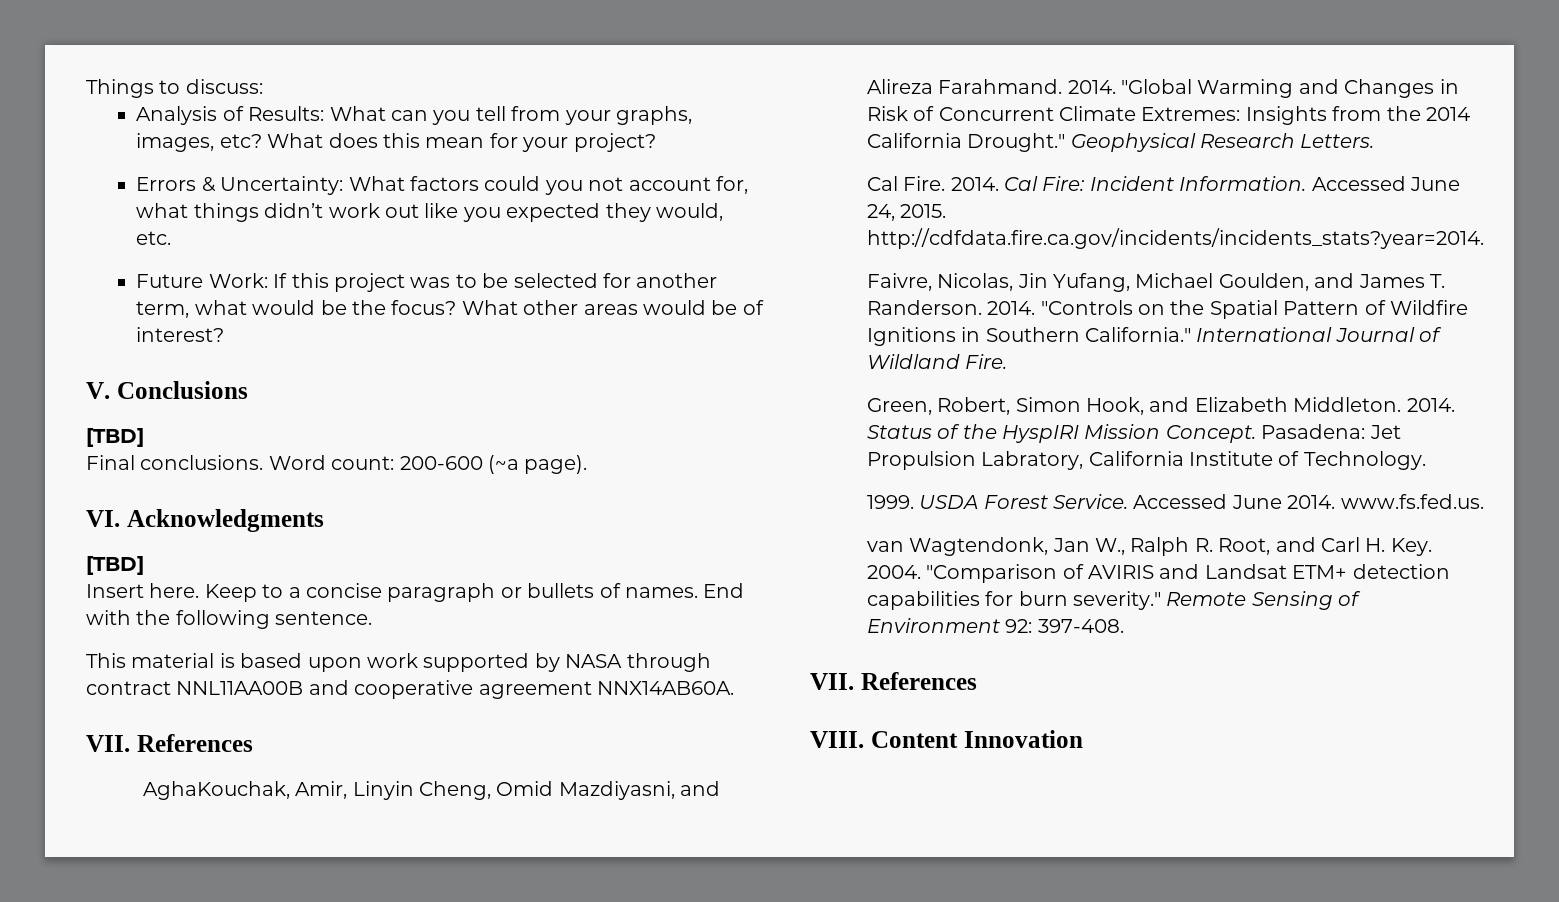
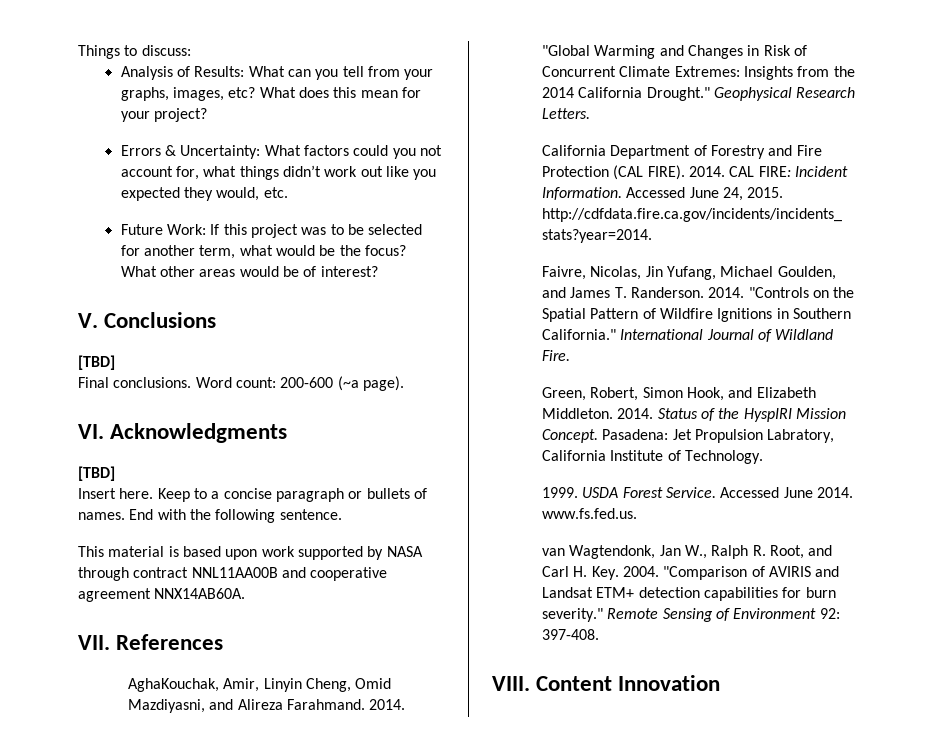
- Cal Fire. 2014. Cal Fire: Incident Information.
+ California Department of Forestry and Fire Protection (CAL FIRE). 2014. CAL FIRE: Incident Information.
  Remote Sensing of Environment 92: 397-408.
- VII. References

